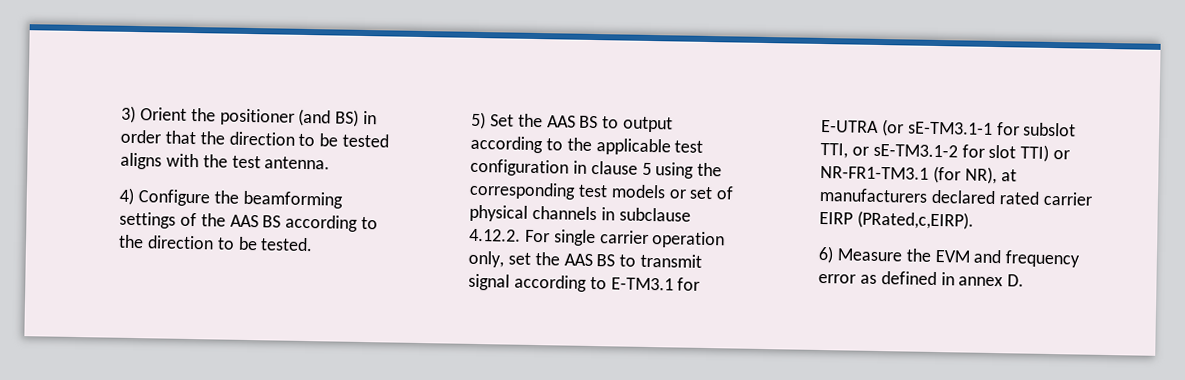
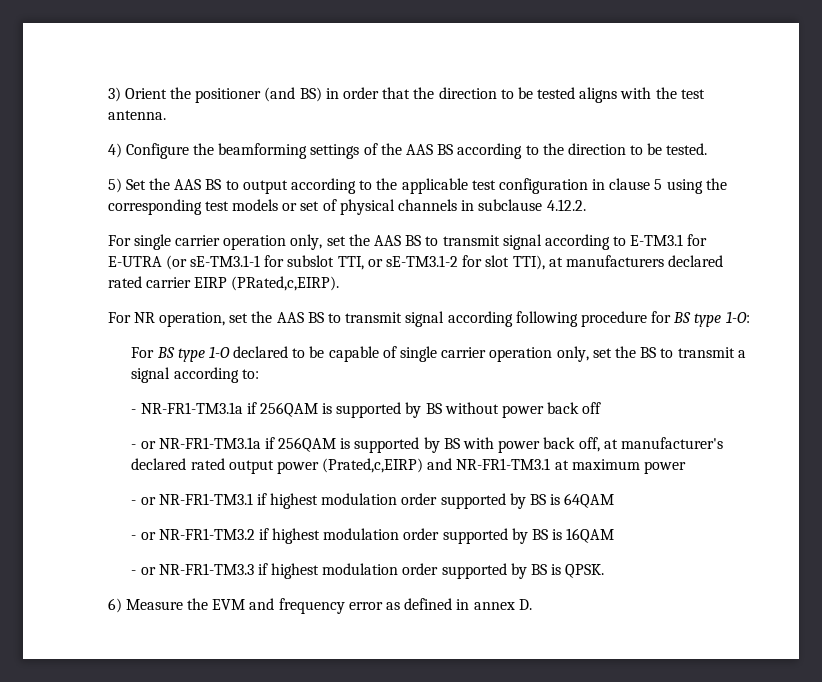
- 5) Set the AAS BS to output according to the applicable test configuration in clause 5 using the corresponding test models or set of physical channels in subclause 4.12.2. For single carrier operation only, set the AAS BS to transmit signal according to E-TM3.1 for E-UTRA (or sE-TM3.1-1 for subslot TTI, or sE-TM3.1-2 for slot TTI) or NR-FR1-TM3.1 (for NR), at manufacturers declared rated carrier EIRP (PRated,c,EIRP).
+ 5) Set the AAS BS to output according to the applicable test configuration in clause 5 using the corresponding test models or set of physical channels in subclause 4.12.2.
+ For single carrier operation only, set the AAS BS to transmit signal according to E-TM3.1 for E-UTRA (or sE-TM3.1-1 for subslot TTI, or sE-TM3.1-2 for slot TTI), at manufacturers declared rated carrier EIRP (PRated,c,EIRP).
+ For NR operation, set the AAS BS to transmit signal according following procedure for BS type 1-O:
+ For BS type 1-O declared to be capable of single carrier operation only, set the BS to transmit a signal according to:
+ - NR-FR1-TM3.1a if 256QAM is supported by BS without power back off
+ - or NR-FR1-TM3.1a if 256QAM is supported by BS with power back off, at manufacturer's declared rated output power (Prated,c,EIRP) and NR-FR1-TM3.1 at maximum power
+ - or NR-FR1-TM3.1 if highest modulation order supported by BS is 64QAM
+ - or NR-FR1-TM3.2 if highest modulation order supported by BS is 16QAM
+ - or NR-FR1-TM3.3 if highest modulation order supported by BS is QPSK.

